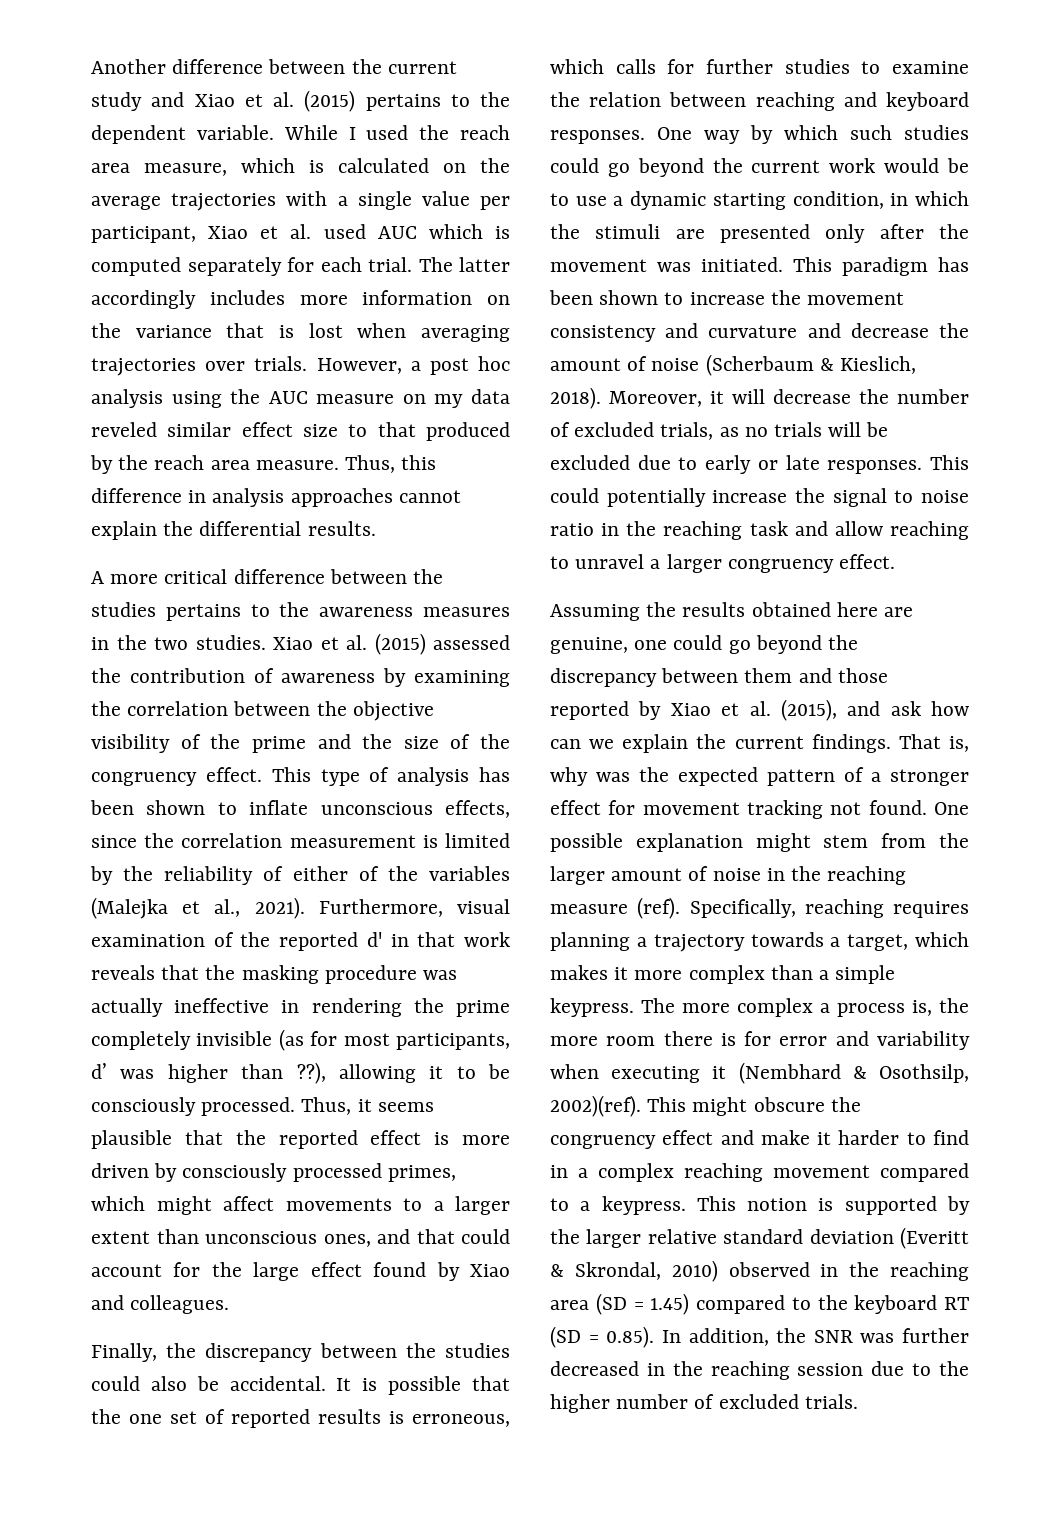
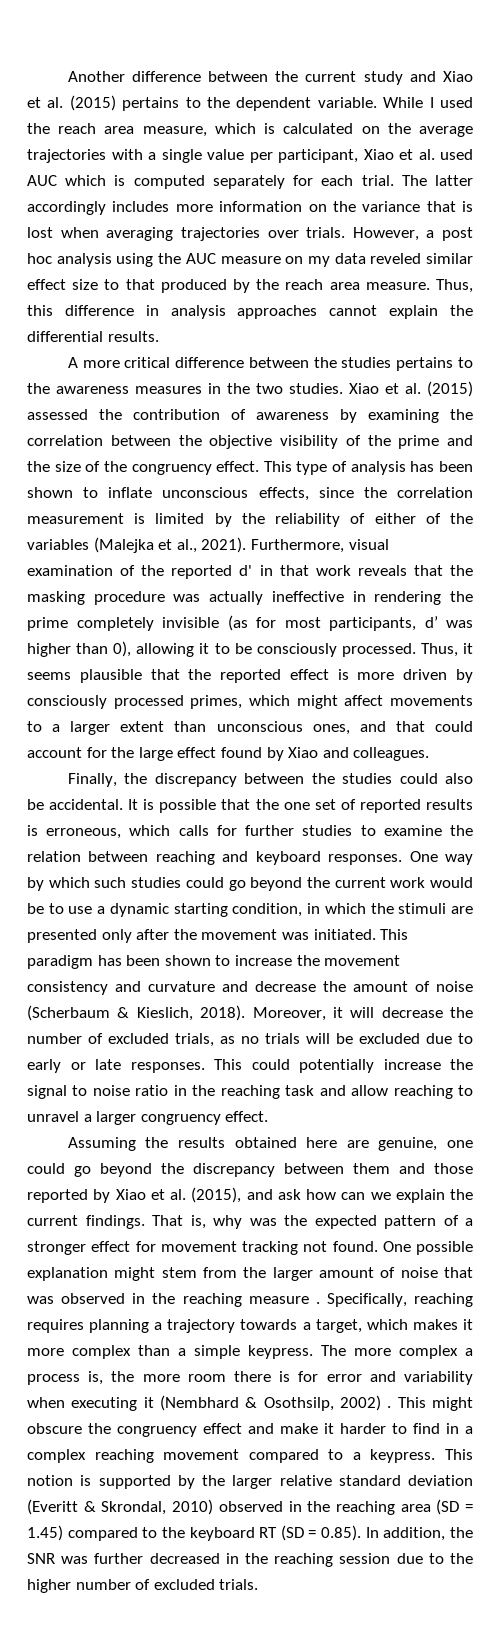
- Furthermore, visual examination of the reported d' in that work reveals that the masking procedure was actually ineffective in rendering the prime completely invisible (as for most participants, d’ was higher than ??), allowing it to be consciously processed.
+ Furthermore, visual examination of the reported d' in that work reveals that the masking procedure was actually ineffective in rendering the prime completely invisible (as for most participants, d’ was higher than 0), allowing it to be consciously processed.
- One possible explanation might stem from the larger amount of noise in the reaching measure (ref).
+ One possible explanation might stem from the larger amount of noise that was observed in the reaching measure .
- The more complex a process is, the more room there is for error and variability when executing it (Nembhard & Osothsilp, 2002)(ref).
+ The more complex a process is, the more room there is for error and variability when executing it (Nembhard & Osothsilp, 2002) .

